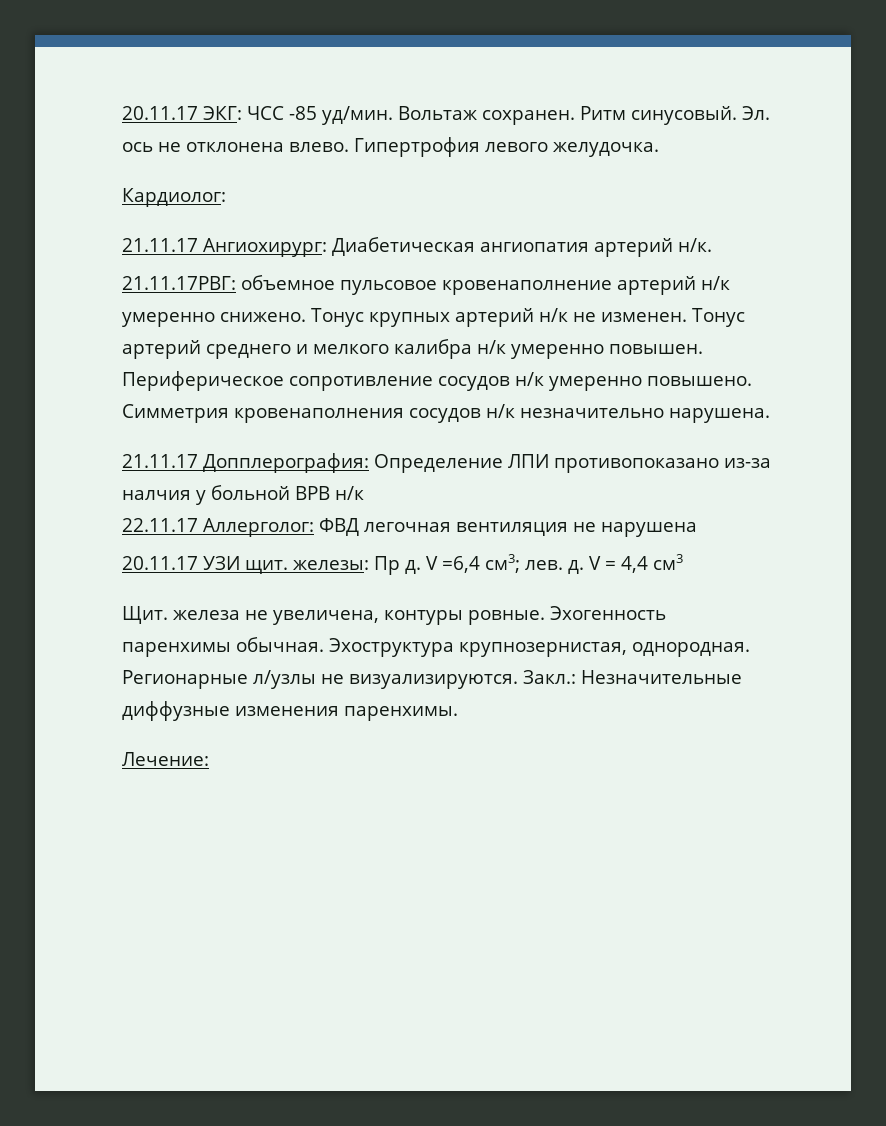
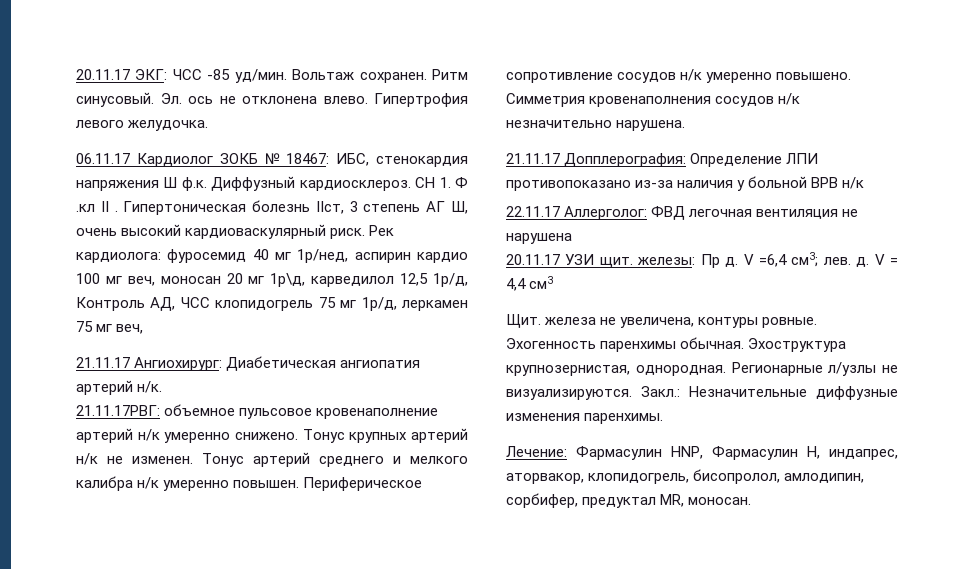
- Кардиолог:
+ 06.11.17 Кардиолог ЗОКБ № 18467: ИБС, стенокардия напряжения Ш ф.к. Диффузный кардиосклероз. СН 1. Ф .кл II . Гипертоническая болезнь IIст, 3 степень АГ Ш, очень высокий кардиоваскулярный риск. Рек кардиолога: фуросемид 40 мг 1р/нед, аспирин кардио 100 мг веч, моносан 20 мг 1р\д, карведилол 12,5 1р/д, Контроль АД, ЧСС клопидогрель 75 мг 1р/д, леркамен 75 мг веч,
- 21.11.17 Допплерография: Определение ЛПИ противопоказано из-за налчия у больной ВРВ н/к
+ 21.11.17 Допплерография: Определение ЛПИ противопоказано из-за наличия у больной ВРВ н/к
- Лечение:
+ Лечение: Фармасулин НNP, Фармасулин Н, индапрес, аторвакор, клопидогрель, бисопролол, амлодипин, сорбифер, предуктал MR, моносан.

